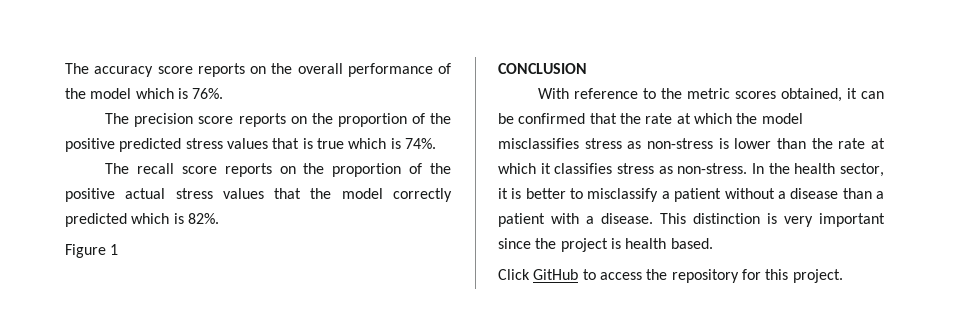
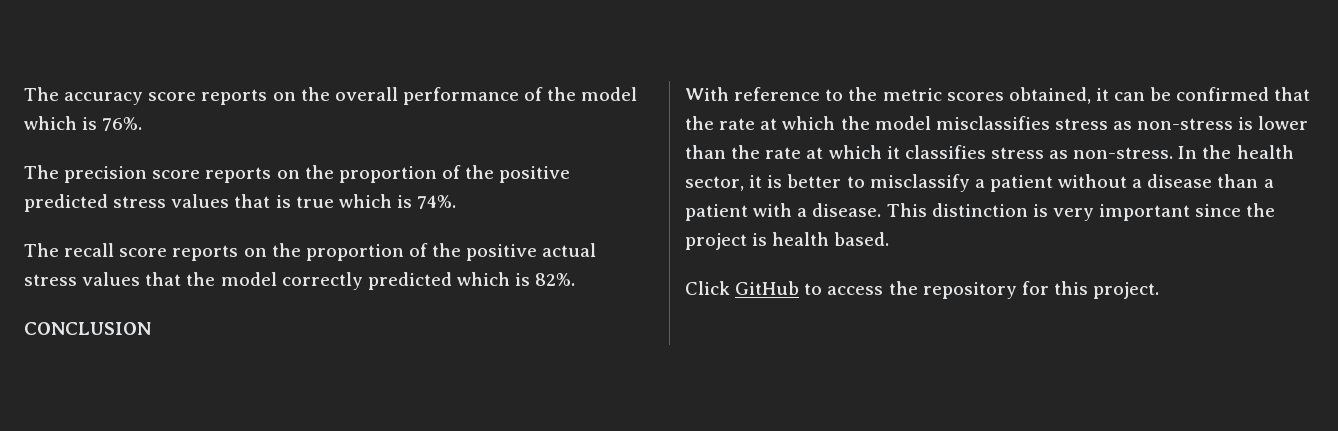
- Figure 1

